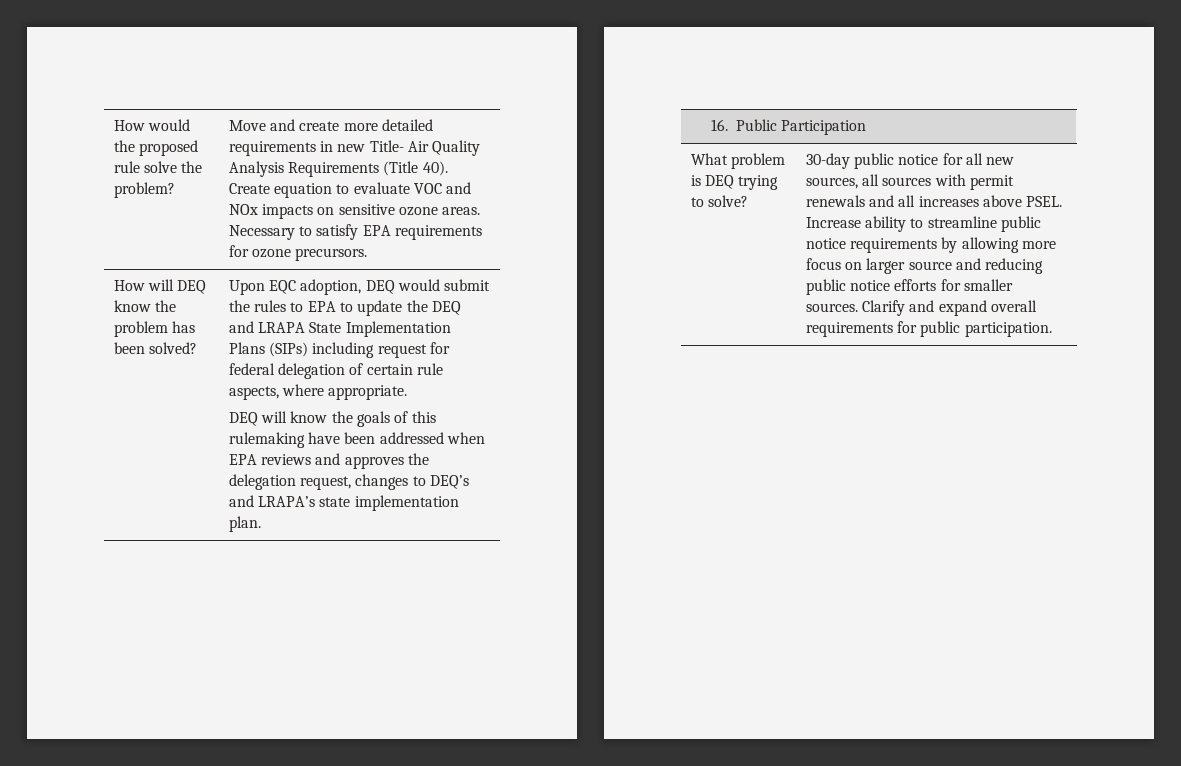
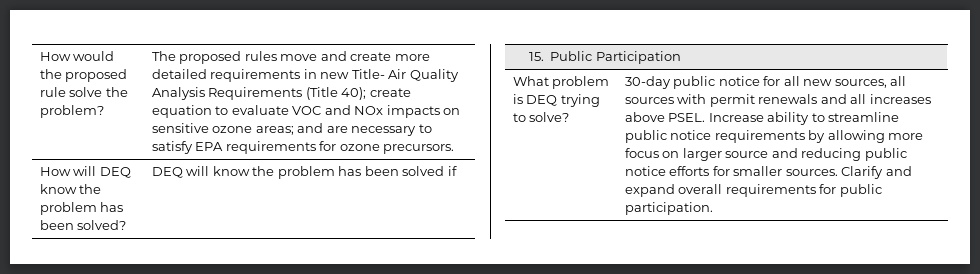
- Move and create more detailed requirements in new Title- Air Quality Analysis Requirements (Title 40). Create equation to evaluate VOC and NOx impacts on sensitive ozone areas. Necessary to satisfy EPA requirements for ozone precursors.
+ The proposed rules move and create more detailed requirements in new Title- Air Quality Analysis Requirements (Title 40); create equation to evaluate VOC and NOx impacts on sensitive ozone areas; and are necessary to satisfy EPA requirements for ozone precursors.
- Upon EQC adoption, DEQ would submit the rules to EPA to update the DEQ and LRAPA State Implementation Plans (SIPs) including request for federal delegation of certain rule aspects, where appropriate.
- DEQ will know the goals of this rulemaking have been addressed when EPA reviews and approves the delegation request, changes to DEQ’s and LRAPA’s state implementation plan.
- 16. Public Participation
+ DEQ will know the problem has been solved if
+ 15. Public Participation

